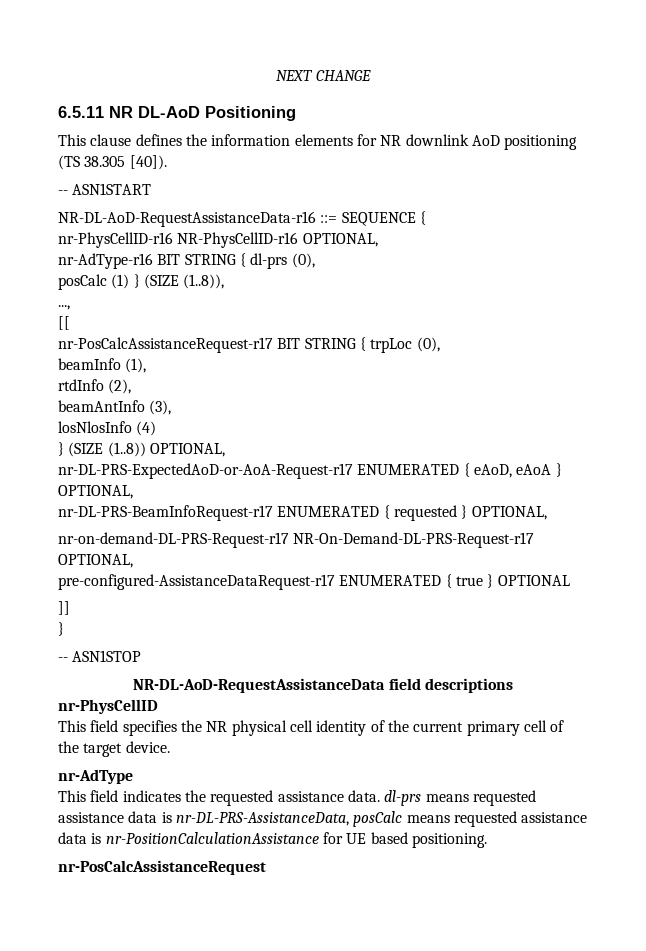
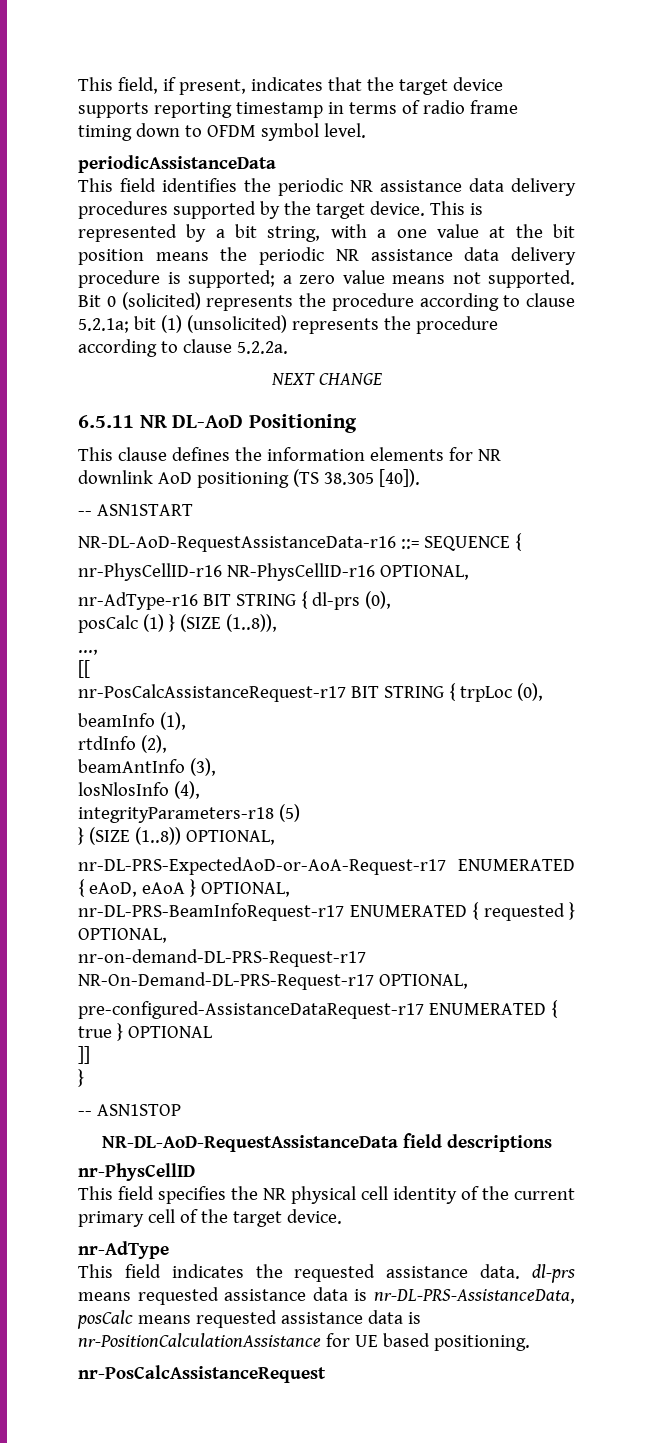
+ This field, if present, indicates that the target device supports reporting timestamp in terms of radio frame timing down to OFDM symbol level.
+ periodicAssistanceData
+ This field identifies the periodic NR assistance data delivery procedures supported by the target device. This is represented by a bit string, with a one value at the bit position means the periodic NR assistance data delivery procedure is supported; a zero value means not supported. Bit 0 (solicited) represents the procedure according to clause 5.2.1a; bit (1) (unsolicited) represents the procedure according to clause 5.2.2a.
- losNlosInfo (4)
+ losNlosInfo (4),
+ integrityParameters-r18 (5)

